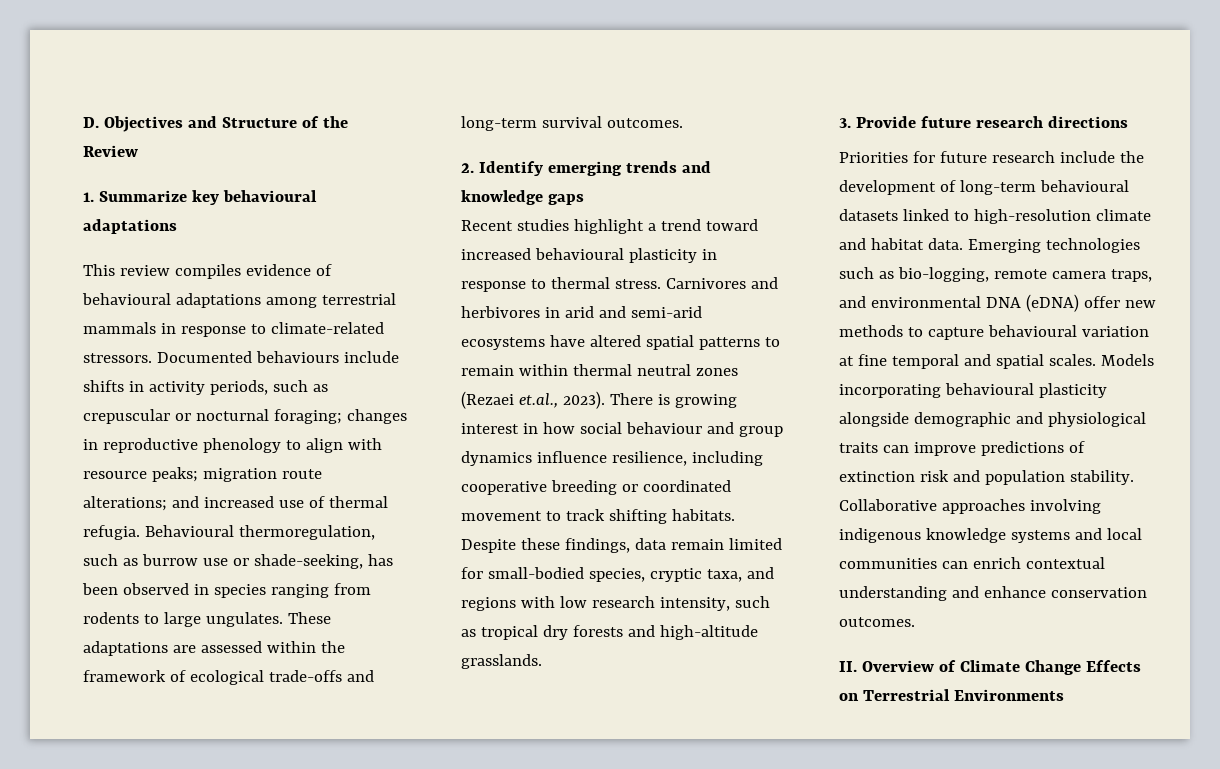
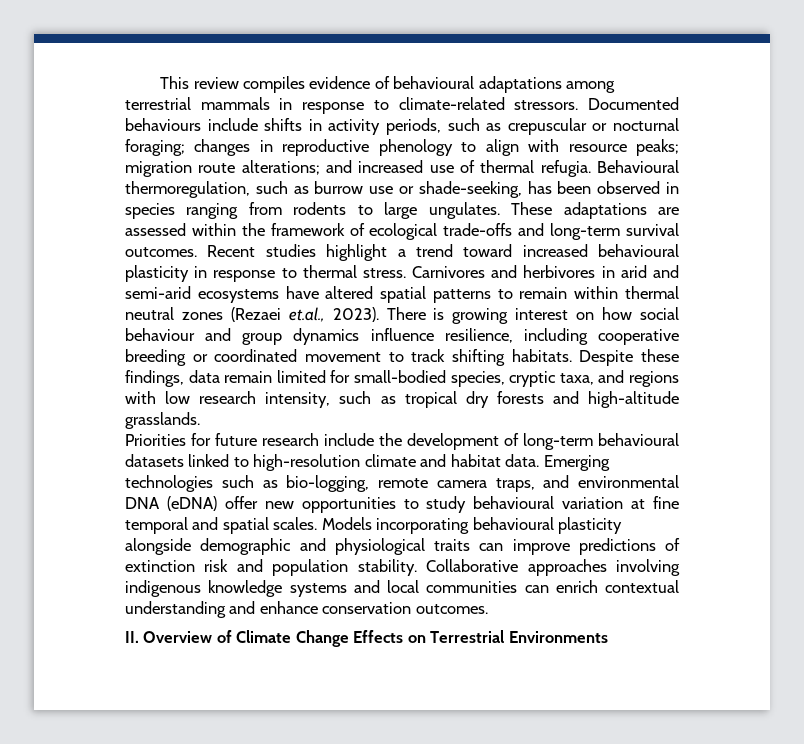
- D. Objectives and Structure of the Review
- 1. Summarize key behavioural adaptations
- These adaptations are assessed within the framework of ecological trade-offs and long-term survival outcomes.
- 2. Identify emerging trends and knowledge gaps
- Recent studies highlight a trend toward increased behavioural plasticity in response to thermal stress.
+ These adaptations are assessed within the framework of ecological trade-offs and long-term survival outcomes. Recent studies highlight a trend toward increased behavioural plasticity in response to thermal stress.
- There is growing interest in how social behaviour and group dynamics influence resilience, including cooperative breeding or coordinated movement to track shifting habitats.
+ There is growing interest on how social behaviour and group dynamics influence resilience, including cooperative breeding or coordinated movement to track shifting habitats.
- 3. Provide future research directions
- Emerging technologies such as bio-logging, remote camera traps, and environmental DNA (eDNA) offer new methods to capture behavioural variation at fine temporal and spatial scales.
+ Emerging technologies such as bio-logging, remote camera traps, and environmental DNA (eDNA) offer new opportunities to study behavioural variation at fine temporal and spatial scales.

